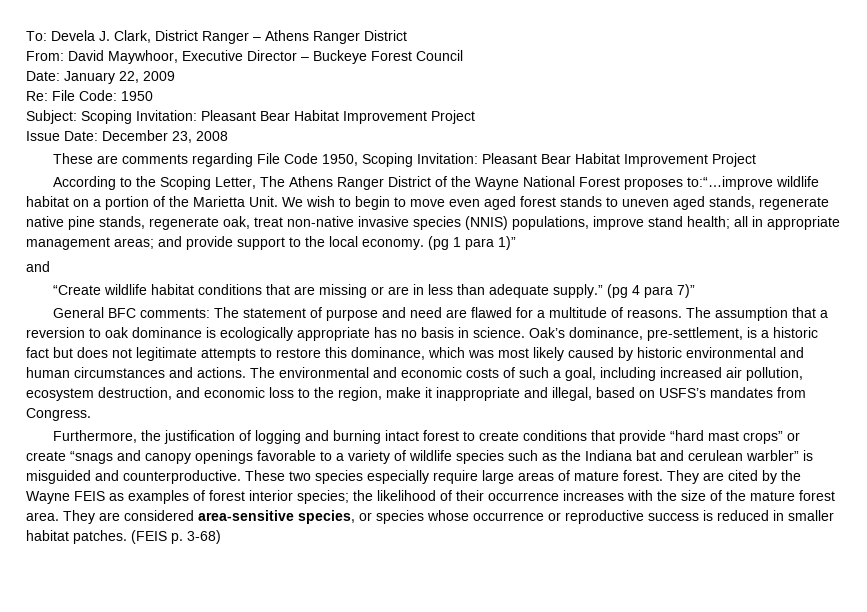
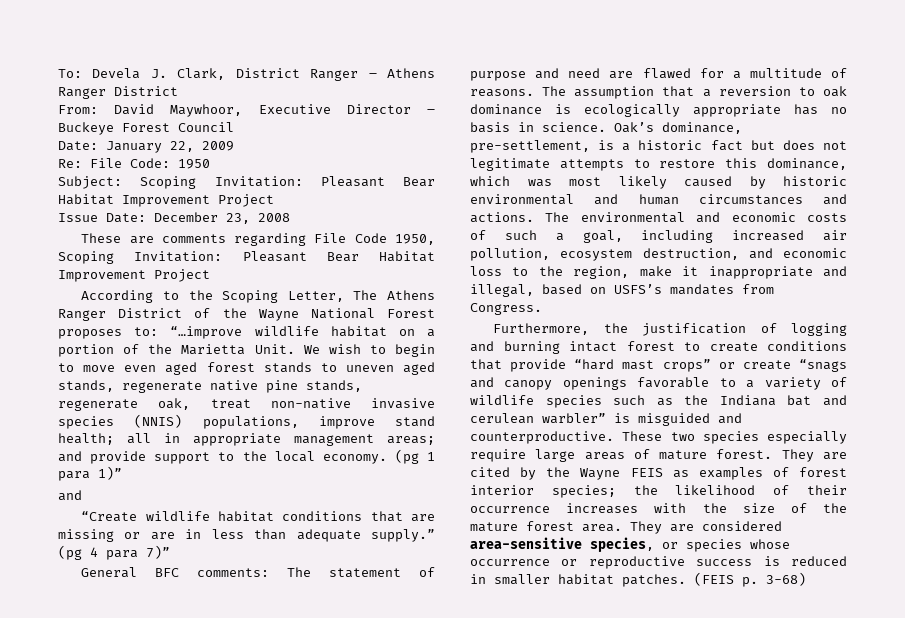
- According to the Scoping Letter, The Athens Ranger District of the Wayne National Forest proposes to:“…improve wildlife habitat on a portion of the Marietta Unit.
+ According to the Scoping Letter, The Athens Ranger District of the Wayne National Forest proposes to: “…improve wildlife habitat on a portion of the Marietta Unit.

